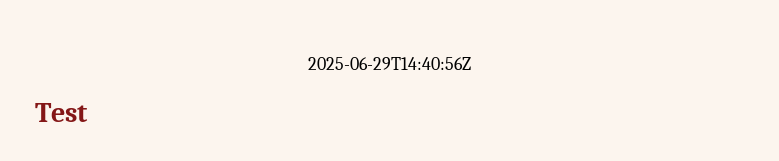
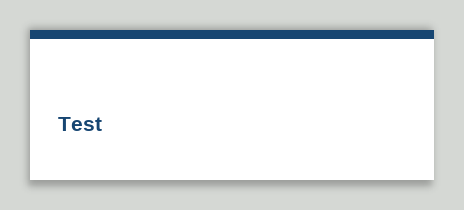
- 2025-06-29T14:40:56Z

